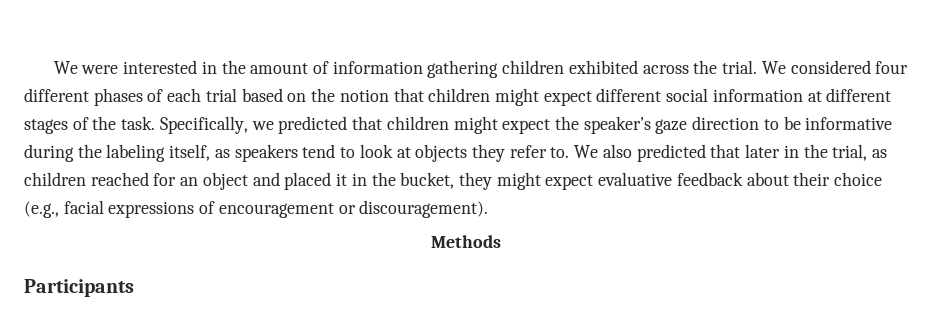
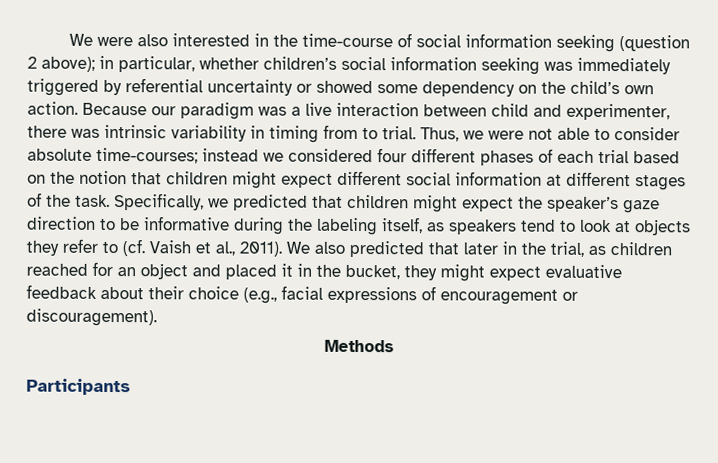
- We were interested in the amount of information gathering children exhibited across the trial. We considered four different phases of each trial based on the notion that children might expect different social information at different stages of the task.
+ We were also interested in the time-course of social information seeking (question 2 above); in particular, whether children’s social information seeking was immediately triggered by referential uncertainty or showed some dependency on the child’s own action. Because our paradigm was a live interaction between child and experimenter, there was intrinsic variability in timing from to trial. Thus, we were not able to consider absolute time-courses; instead we considered four different phases of each trial based on the notion that children might expect different social information at different stages of the task.
- Specifically, we predicted that children might expect the speaker’s gaze direction to be informative during the labeling itself, as speakers tend to look at objects they refer to.
+ Specifically, we predicted that children might expect the speaker’s gaze direction to be informative during the labeling itself, as speakers tend to look at objects they refer to (cf. Vaish et al., 2011).

